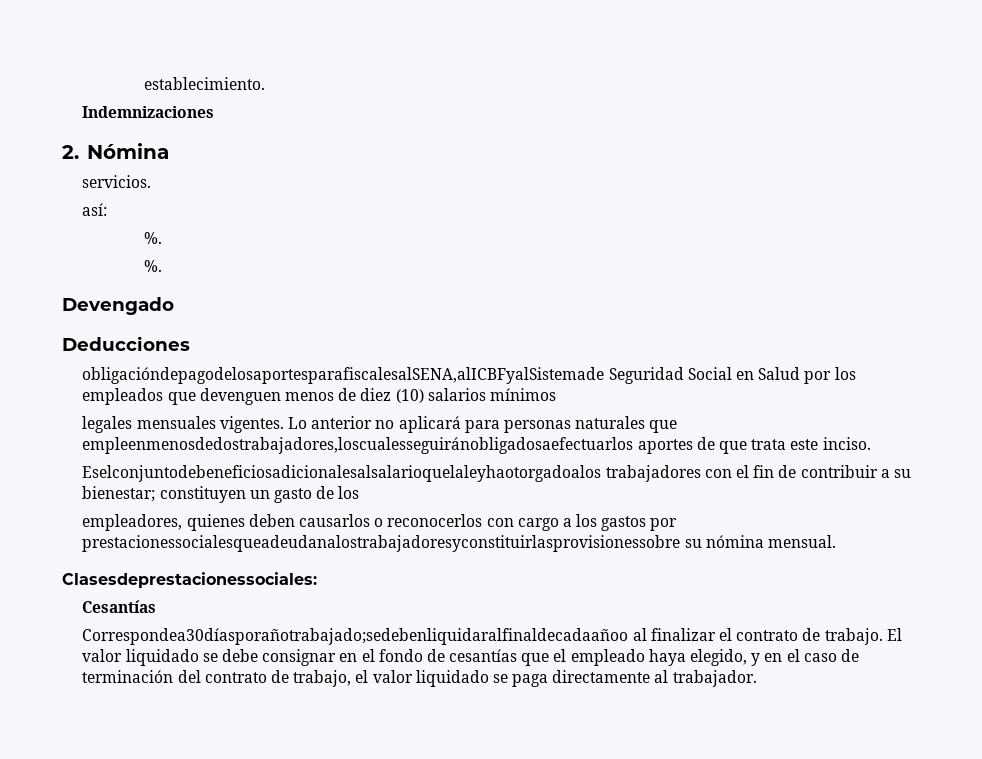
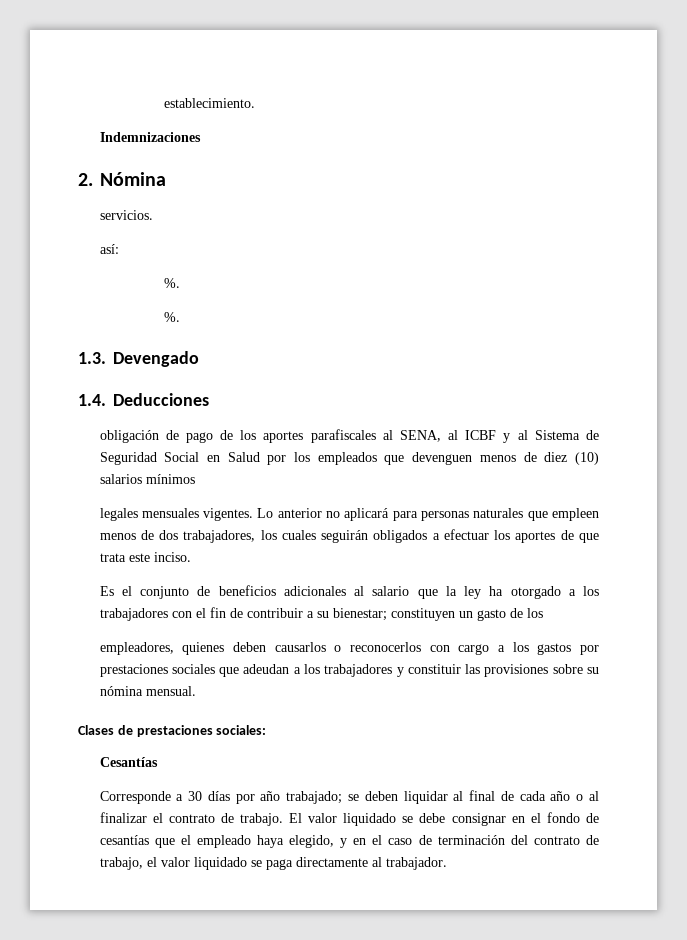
- Devengado
+ 1.3. Devengado
- Deducciones
+ 1.4. Deducciones
- obligacióndepagodelosaportesparafiscalesalSENA,alICBFyalSistemade Seguridad Social en Salud por los empleados que devenguen menos de diez (10) salarios mínimos
+ obligación de pago de los aportes parafiscales al SENA, al ICBF y al Sistema de Seguridad Social en Salud por los empleados que devenguen menos de diez (10) salarios mínimos
- Lo anterior no aplicará para personas naturales que empleenmenosdedostrabajadores,loscualesseguiránobligadosaefectuarlos aportes de que trata este inciso.
+ Lo anterior no aplicará para personas naturales que empleen menos de dos trabajadores, los cuales seguirán obligados a efectuar los aportes de que trata este inciso.
- Eselconjuntodebeneficiosadicionalesalsalarioquelaleyhaotorgadoalos trabajadores con el fin de contribuir a su bienestar; constituyen un gasto de los
+ Es el conjunto de beneficios adicionales al salario que la ley ha otorgado a los trabajadores con el fin de contribuir a su bienestar; constituyen un gasto de los
- empleadores, quienes deben causarlos o reconocerlos con cargo a los gastos por prestacionessocialesqueadeudanalostrabajadoresyconstituirlasprovisionessobre su nómina mensual.
- Clasesdeprestacionessociales:
+ empleadores, quienes deben causarlos o reconocerlos con cargo a los gastos por prestaciones sociales que adeudan a los trabajadores y constituir las provisiones sobre su nómina mensual.
+ Clases de prestaciones sociales:
  Cesantías
- Correspondea30díasporañotrabajado;sedebenliquidaralfinaldecadaañoo al finalizar el contrato de trabajo.
+ Corresponde a 30 días por año trabajado; se deben liquidar al final de cada año o al finalizar el contrato de trabajo.

